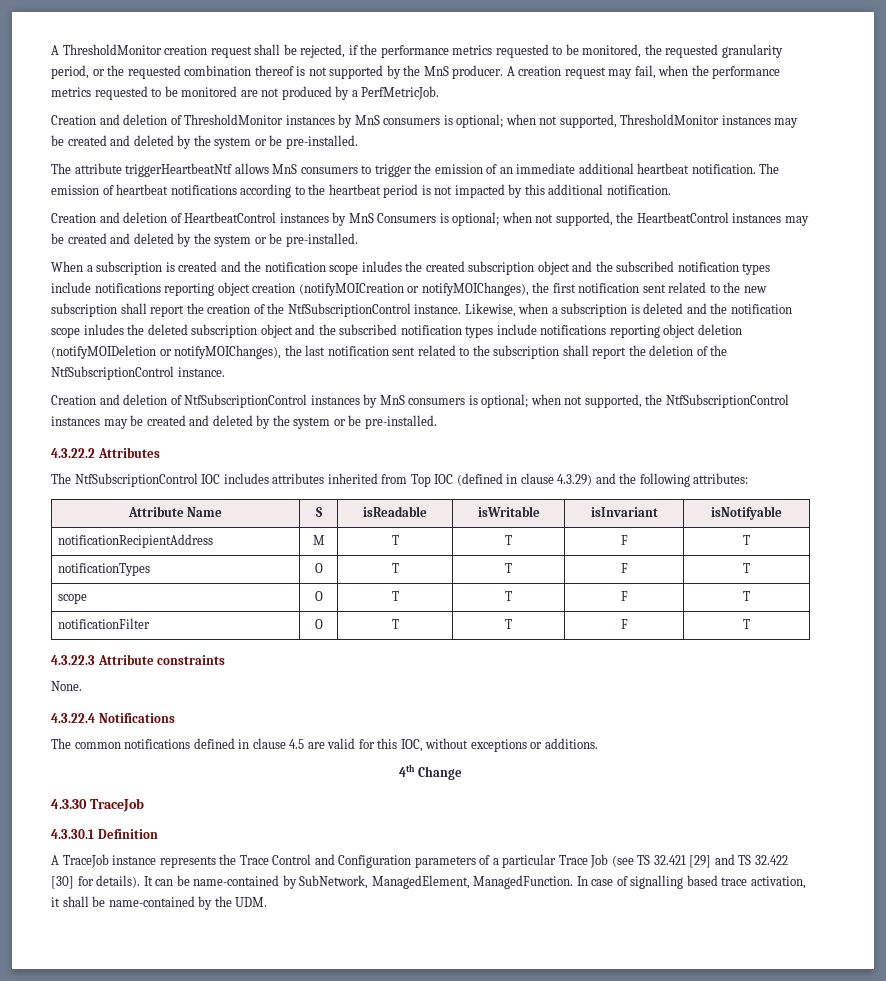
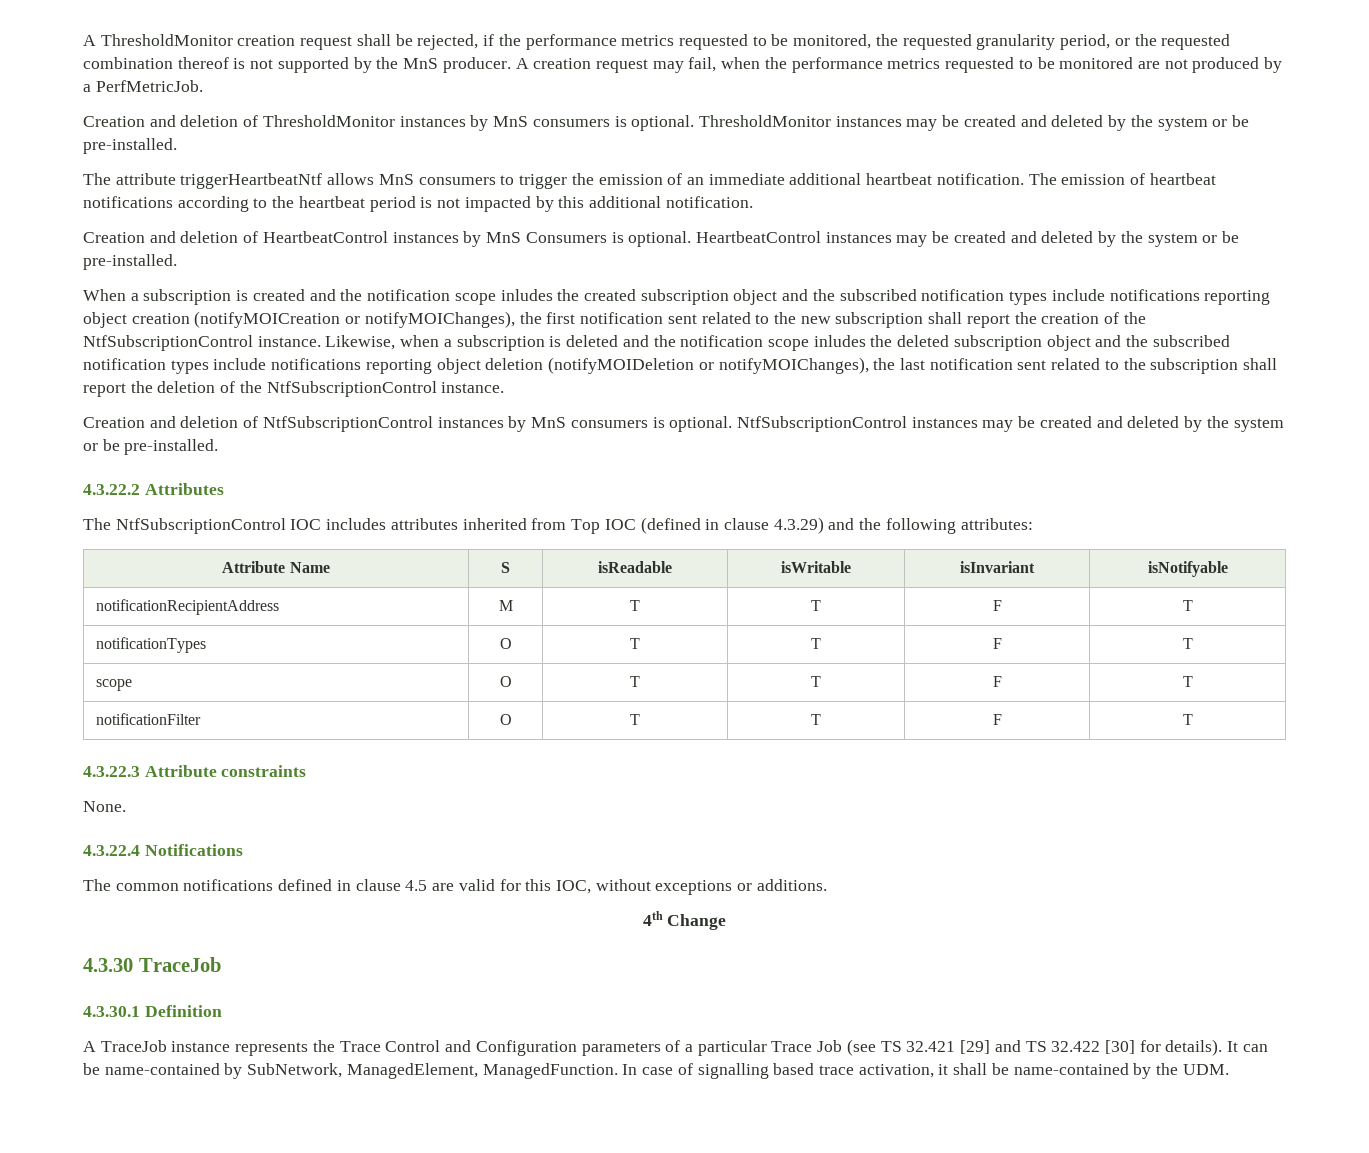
- Creation and deletion of ThresholdMonitor instances by MnS consumers is optional; when not supported, ThresholdMonitor instances may be created and deleted by the system or be pre-installed.
+ Creation and deletion of ThresholdMonitor instances by MnS consumers is optional. ThresholdMonitor instances may be created and deleted by the system or be pre-installed.
- Creation and deletion of HeartbeatControl instances by MnS Consumers is optional; when not supported, the HeartbeatControl instances may be created and deleted by the system or be pre-installed.
+ Creation and deletion of HeartbeatControl instances by MnS Consumers is optional. HeartbeatControl instances may be created and deleted by the system or be pre-installed.
- Creation and deletion of NtfSubscriptionControl instances by MnS consumers is optional; when not supported, the NtfSubscriptionControl instances may be created and deleted by the system or be pre-installed.
+ Creation and deletion of NtfSubscriptionControl instances by MnS consumers is optional. NtfSubscriptionControl instances may be created and deleted by the system or be pre-installed.

